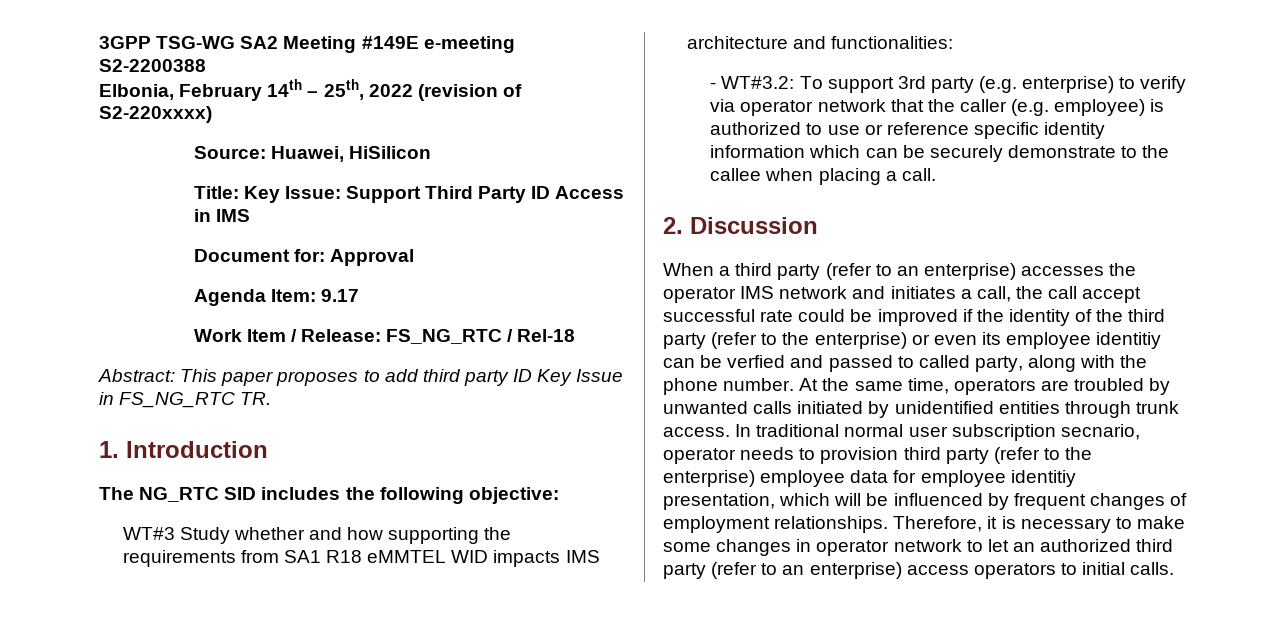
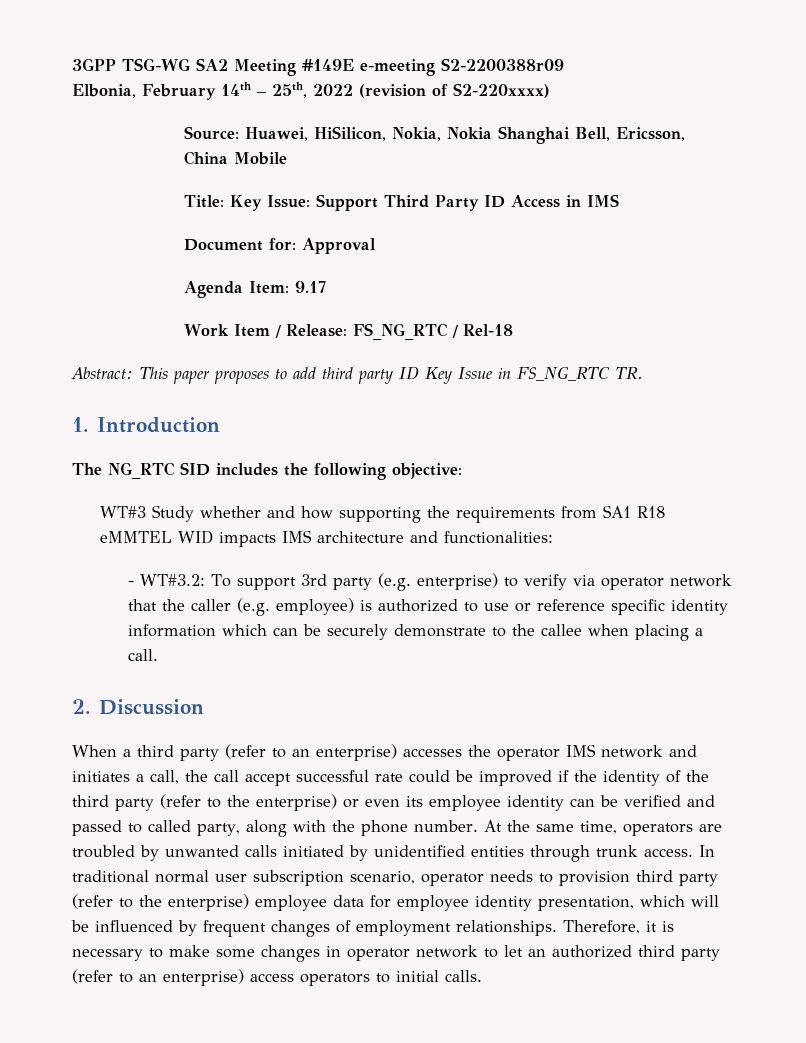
- 3GPP TSG-WG SA2 Meeting #149E e-meeting S2-2200388
+ 3GPP TSG-WG SA2 Meeting #149E e-meeting S2-2200388r09
- Source: Huawei, HiSilicon
+ Source: Huawei, HiSilicon, Nokia, Nokia Shanghai Bell, Ericsson, China Mobile
- When a third party (refer to an enterprise) accesses the operator IMS network and initiates a call, the call accept successful rate could be improved if the identity of the third party (refer to the enterprise) or even its employee identitiy can be verfied and passed to called party, along with the phone number.
+ When a third party (refer to an enterprise) accesses the operator IMS network and initiates a call, the call accept successful rate could be improved if the identity of the third party (refer to the enterprise) or even its employee identity can be verified and passed to called party, along with the phone number.
- In traditional normal user subscription secnario, operator needs to provision third party (refer to the enterprise) employee data for employee identitiy presentation, which will be influenced by frequent changes of employment relationships.
+ In traditional normal user subscription scenario, operator needs to provision third party (refer to the enterprise) employee data for employee identity presentation, which will be influenced by frequent changes of employment relationships.

